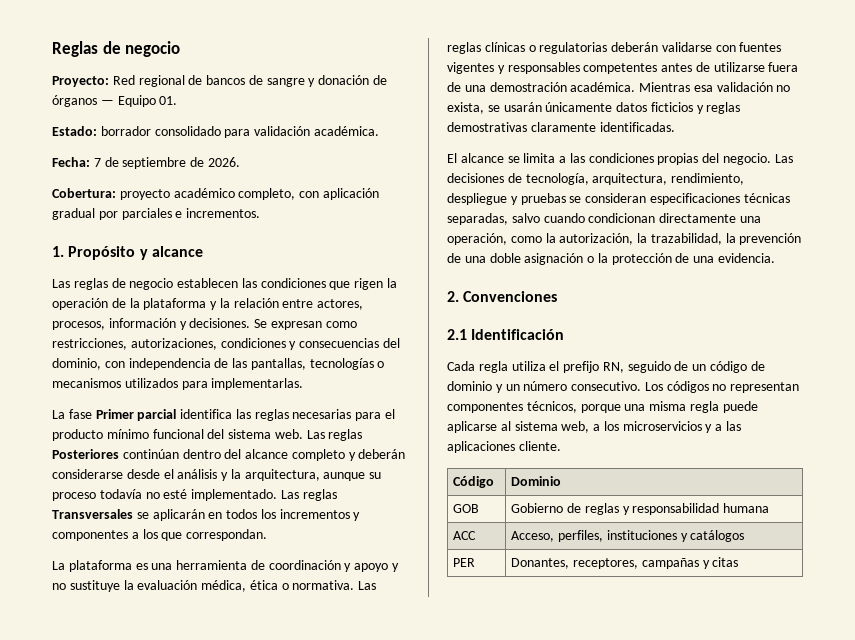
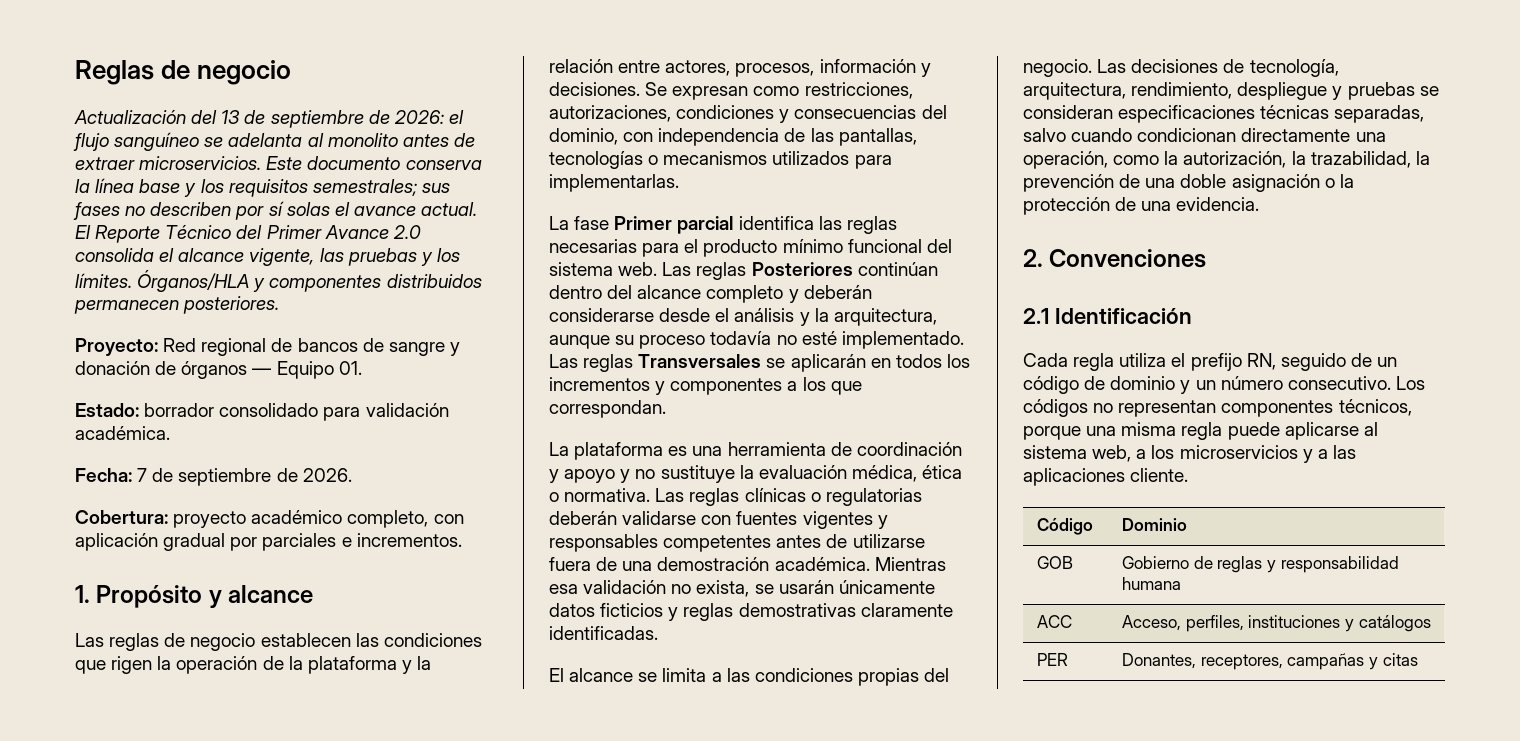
+ Actualización del 13 de septiembre de 2026: el flujo sanguíneo se adelanta al monolito antes de extraer microservicios. Este documento conserva la línea base y los requisitos semestrales; sus fases no describen por sí solas el avance actual. El Reporte Técnico del Primer Avance 2.0 consolida el alcance vigente, las pruebas y los límites. Órganos/HLA y componentes distribuidos permanecen posteriores.

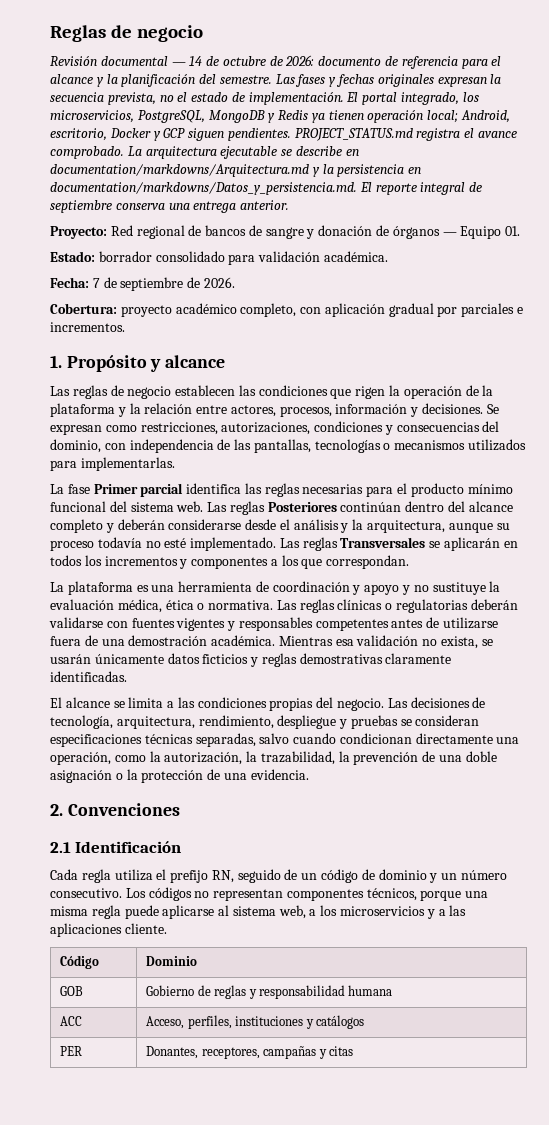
- Actualización del 13 de septiembre de 2026: el flujo sanguíneo se adelanta al monolito antes de extraer microservicios. Este documento conserva la línea base y los requisitos semestrales; sus fases no describen por sí solas el avance actual. El Reporte Técnico del Primer Avance 2.0 consolida el alcance vigente, las pruebas y los límites. Órganos/HLA y componentes distribuidos permanecen posteriores.
+ Revisión documental — 14 de octubre de 2026: documento de referencia para el alcance y la planificación del semestre. Las fases y fechas originales expresan la secuencia prevista, no el estado de implementación. El portal integrado, los microservicios, PostgreSQL, MongoDB y Redis ya tienen operación local; Android, escritorio, Docker y GCP siguen pendientes. PROJECT_STATUS.md registra el avance comprobado. La arquitectura ejecutable se describe en documentation/markdowns/Arquitectura.md y la persistencia en documentation/markdowns/Datos_y_persistencia.md. El reporte integral de septiembre conserva una entrega anterior.

